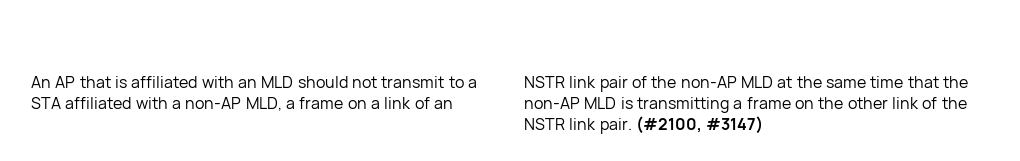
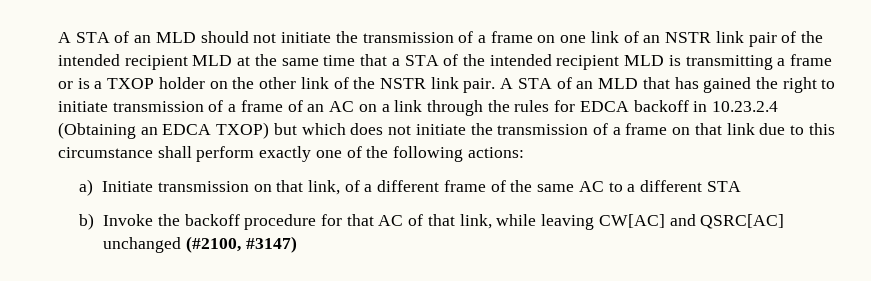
- An AP that is affiliated with an MLD should not transmit to a STA affiliated with a non-AP MLD, a frame on a link of an NSTR link pair of the non-AP MLD at the same time that the non-AP MLD is transmitting a frame on the other link of the NSTR link pair.
+ A STA of an MLD should not initiate the transmission of a frame on one link of an NSTR link pair of the intended recipient MLD at the same time that a STA of the intended recipient MLD is transmitting a frame or is a TXOP holder on the other link of the NSTR link pair.
- (#2100, #3147)
+ A STA of an MLD that has gained the right to initiate transmission of a frame of an AC on a link through the rules for EDCA backoff in 10.23.2.4 (Obtaining an EDCA TXOP) but which does not initiate the transmission of a frame on that link due to this circumstance shall perform exactly one of the following actions:
+ a) Initiate transmission on that link, of a different frame of the same AC to a different STA
+ b) Invoke the backoff procedure for that AC of that link, while leaving CW[AC] and QSRC[AC] unchanged (#2100, #3147)

